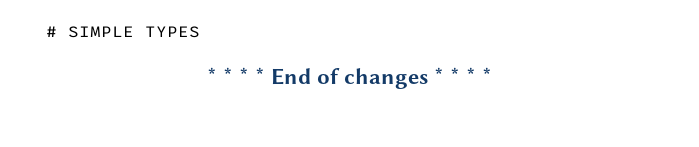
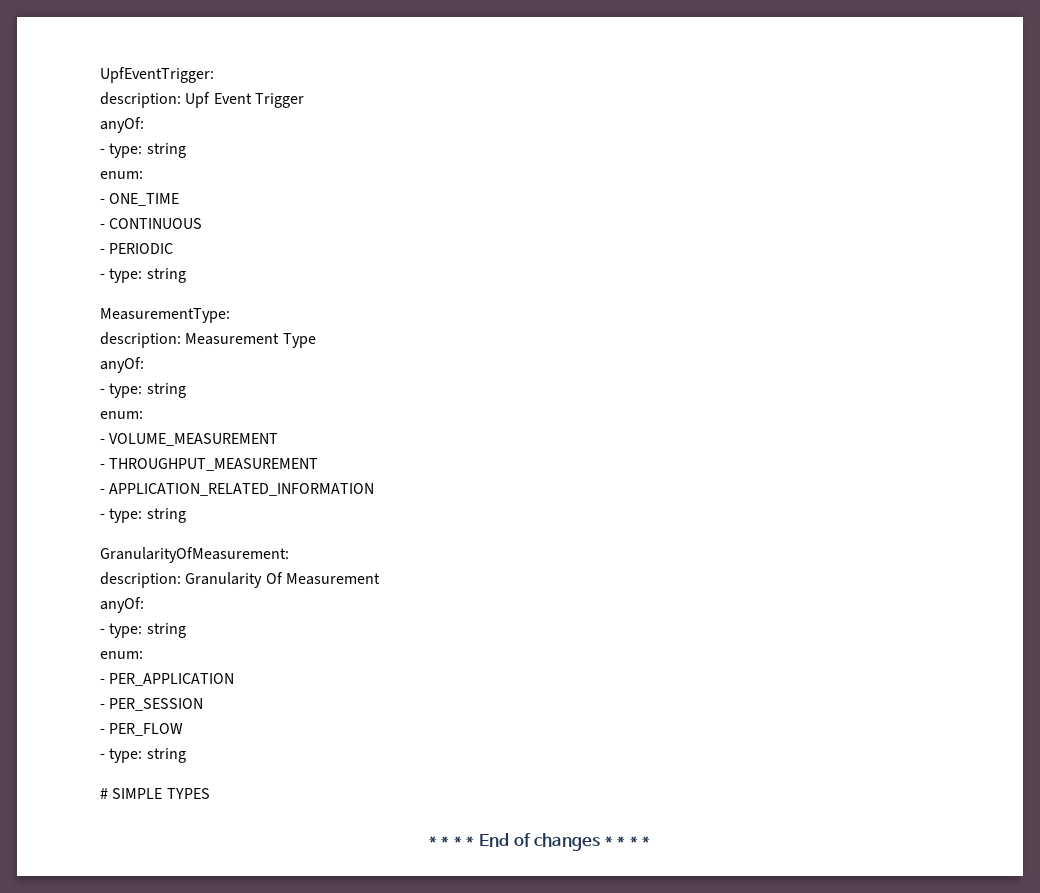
+ UpfEventTrigger:
+ description: Upf Event Trigger
+ anyOf:
+ - type: string
+ enum:
+ - ONE_TIME
+ - CONTINUOUS
+ - PERIODIC
+ - type: string
+ MeasurementType:
+ description: Measurement Type
+ anyOf:
+ - type: string
+ enum:
+ - VOLUME_MEASUREMENT
+ - THROUGHPUT_MEASUREMENT
+ - APPLICATION_RELATED_INFORMATION
+ - type: string
+ GranularityOfMeasurement:
+ description: Granularity Of Measurement
+ anyOf:
+ - type: string
+ enum:
+ - PER_APPLICATION
+ - PER_SESSION
+ - PER_FLOW
+ - type: string

